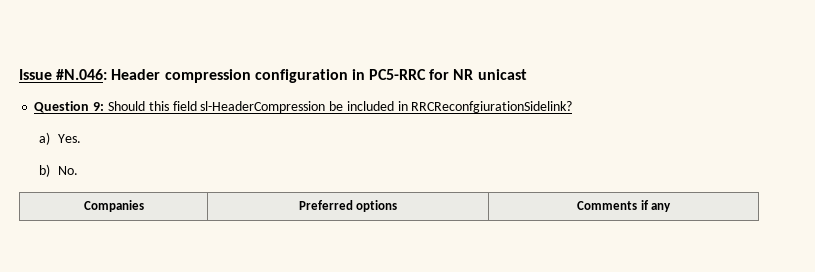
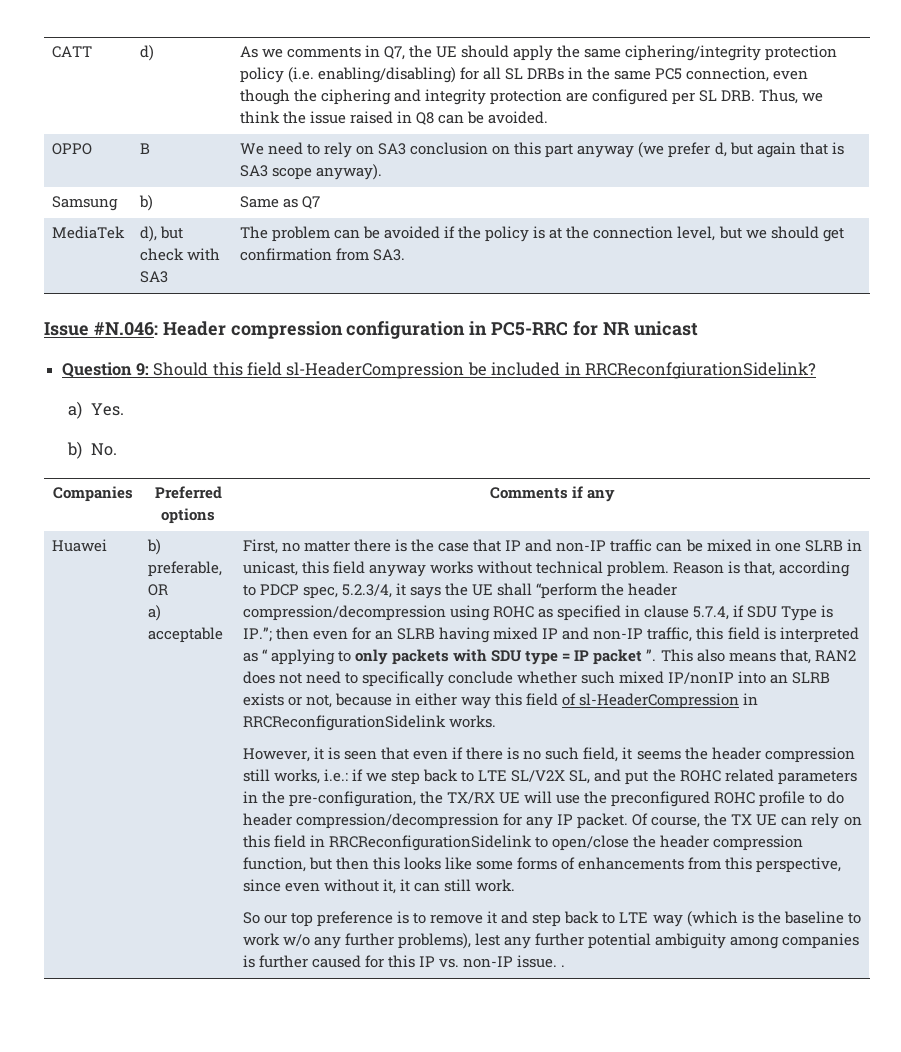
+ CATT | d) | As we comments in Q7, the UE should apply the same ciphering/integrity protection policy (i.e. enabling/disabling) for all SL DRBs in the same PC5 connection, even though the ciphering and integrity protection are configured per SL DRB. Thus, we think the issue raised in Q8 can be avoided.
+ OPPO | B | We need to rely on SA3 conclusion on this part anyway (we prefer d, but again that is SA3 scope anyway).
+ Samsung | b) | Same as Q7
+ MediaTek | d), but check with SA3 | The problem can be avoided if the policy is at the connection level, but we should get confirmation from SA3.
+ Huawei | b) preferable, OR
+ a) acceptable | First, no matter there is the case that IP and non-IP traffic can be mixed in one SLRB in unicast, this field anyway works without technical problem. Reason is that, according to PDCP spec, 5.2.3/4, it says the UE shall “perform the header compression/decompression using ROHC as specified in clause 5.7.4, if SDU Type is IP.”; then even for an SLRB having mixed IP and non-IP traffic, this field is interpreted as “ applying to only packets with SDU type = IP packet ”. This also means that, RAN2 does not need to specifically conclude whether such mixed IP/nonIP into an SLRB exists or not, because in either way this field of sl-HeaderCompression in RRCReconfigurationSidelink works.
+ However, it is seen that even if there is no such field, it seems the header compression still works, i.e.: if we step back to LTE SL/V2X SL, and put the ROHC related parameters in the pre-configuration, the TX/RX UE will use the preconfigured ROHC profile to do header compression/decompression for any IP packet. Of course, the TX UE can rely on this field in RRCReconfigurationSidelink to open/close the header compression function, but then this looks like some forms of enhancements from this perspective, since even without it, it can still work.
+ So our top preference is to remove it and step back to LTE way (which is the baseline to work w/o any further problems), lest any further potential ambiguity among companies is further caused for this IP vs. non-IP issue. .

